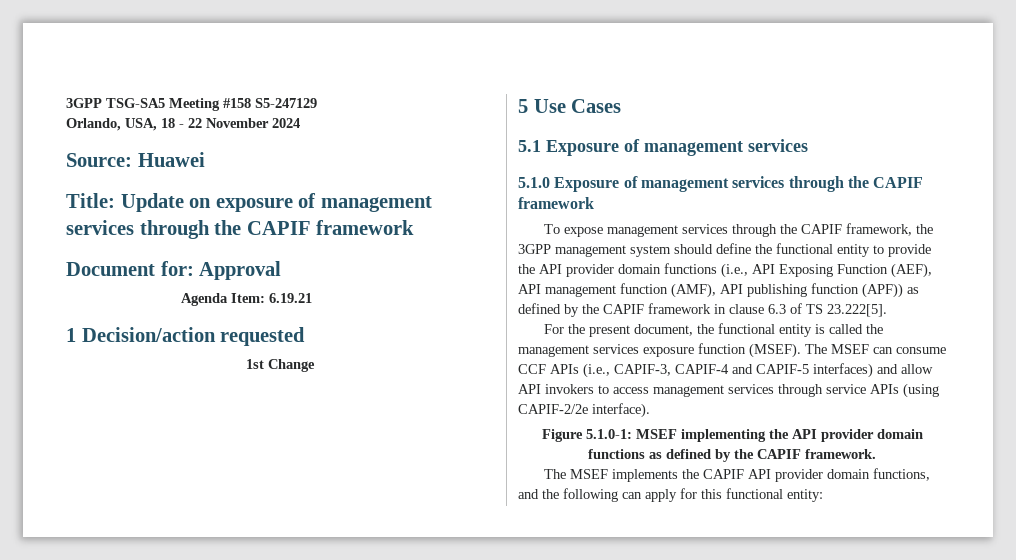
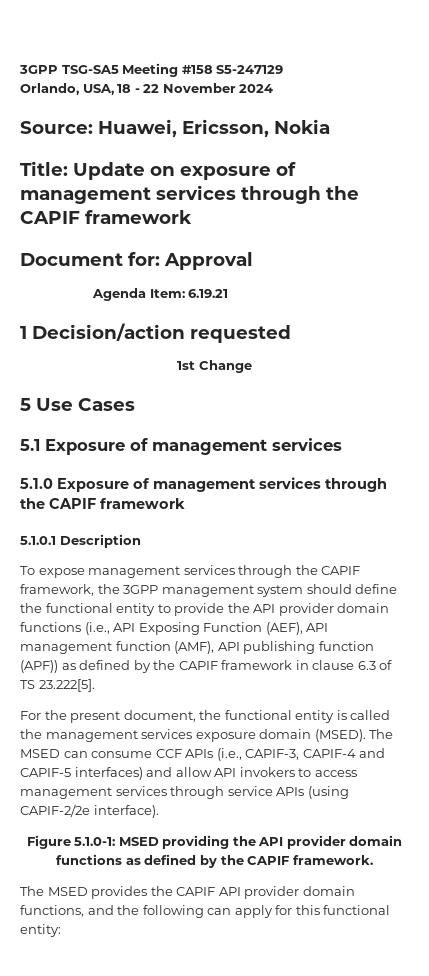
- Source: Huawei
+ Source: Huawei, Ericsson, Nokia
+ 5.1.0.1 Description
- For the present document, the functional entity is called the management services exposure function (MSEF). The MSEF can consume CCF APIs (i.e., CAPIF-3, CAPIF-4 and CAPIF-5 interfaces) and allow API invokers to access management services through service APIs (using CAPIF-2/2e interface).
+ For the present document, the functional entity is called the management services exposure domain (MSED). The MSED can consume CCF APIs (i.e., CAPIF-3, CAPIF-4 and CAPIF-5 interfaces) and allow API invokers to access management services through service APIs (using CAPIF-2/2e interface).
- Figure 5.1.0-1: MSEF implementing the API provider domain functions as defined by the CAPIF framework.
+ Figure 5.1.0-1: MSED providing the API provider domain functions as defined by the CAPIF framework.
- The MSEF implements the CAPIF API provider domain functions, and the following can apply for this functional entity:
+ The MSED provides the CAPIF API provider domain functions, and the following can apply for this functional entity:

